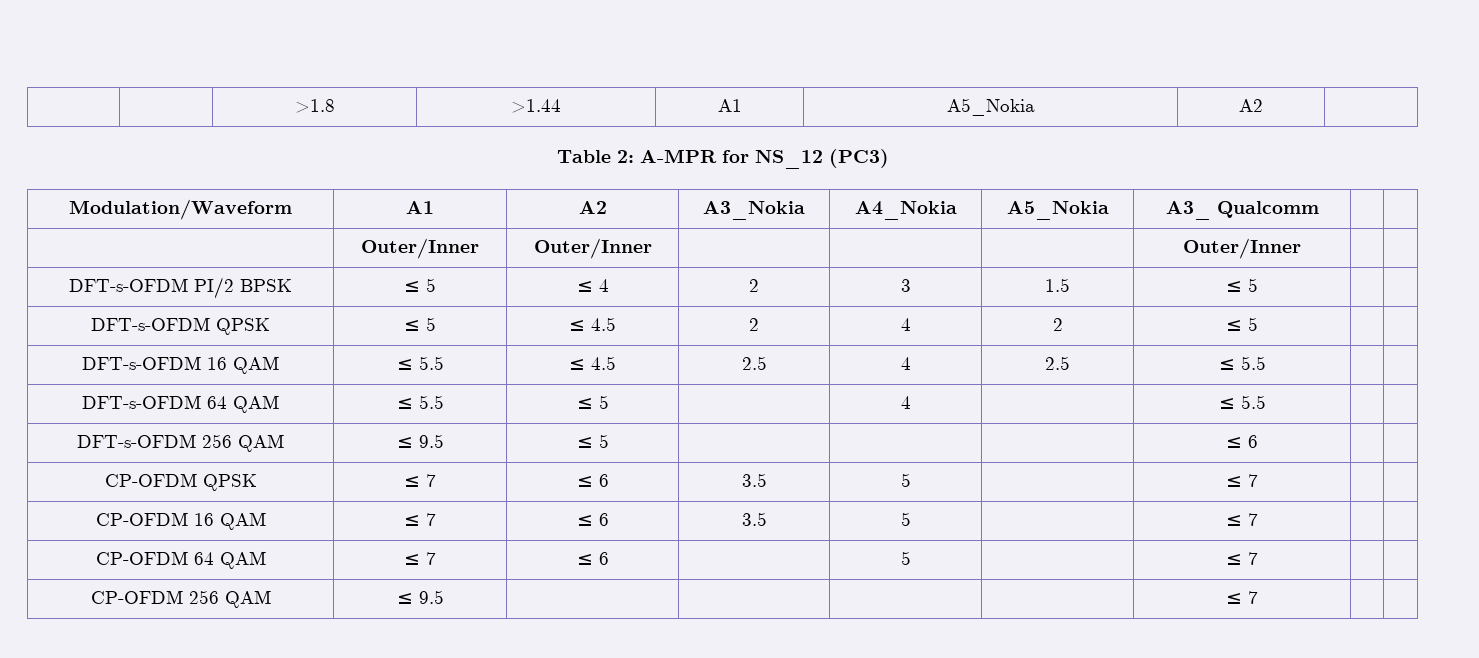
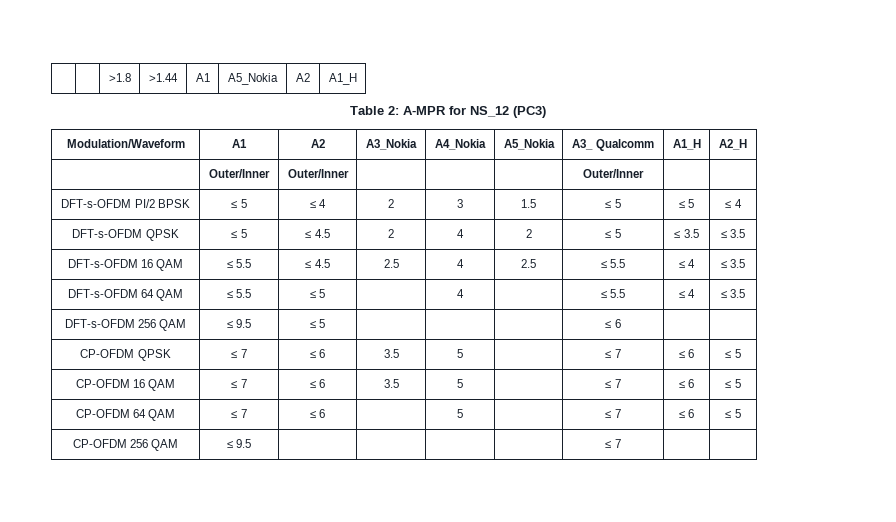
- | | >1.8 | >1.44 | A1 | A5_Nokia | A2 |
+ | | >1.8 | >1.44 | A1 | A5_Nokia | A2 | A1_H
- Modulation/Waveform | A1 | A2 | A3_Nokia | A4_Nokia | A5_Nokia | A3_ Qualcomm | |
+ Modulation/Waveform | A1 | A2 | A3_Nokia | A4_Nokia | A5_Nokia | A3_ Qualcomm | A1_H | A2_H
- DFT-s-OFDM PI/2 BPSK | ≤ 5 | ≤ 4 | 2 | 3 | 1.5 | ≤ 5 | |
+ DFT-s-OFDM PI/2 BPSK | ≤ 5 | ≤ 4 | 2 | 3 | 1.5 | ≤ 5 | ≤ 5 | ≤ 4
- DFT-s-OFDM QPSK | ≤ 5 | ≤ 4.5 | 2 | 4 | 2 | ≤ 5 | |
+ DFT-s-OFDM QPSK | ≤ 5 | ≤ 4.5 | 2 | 4 | 2 | ≤ 5 | ≤ 3.5 | ≤ 3.5
- DFT-s-OFDM 16 QAM | ≤ 5.5 | ≤ 4.5 | 2.5 | 4 | 2.5 | ≤ 5.5 | |
+ DFT-s-OFDM 16 QAM | ≤ 5.5 | ≤ 4.5 | 2.5 | 4 | 2.5 | ≤ 5.5 | ≤ 4 | ≤ 3.5
- DFT-s-OFDM 64 QAM | ≤ 5.5 | ≤ 5 | | 4 | | ≤ 5.5 | |
+ DFT-s-OFDM 64 QAM | ≤ 5.5 | ≤ 5 | | 4 | | ≤ 5.5 | ≤ 4 | ≤ 3.5
- CP-OFDM QPSK | ≤ 7 | ≤ 6 | 3.5 | 5 | | ≤ 7 | |
+ CP-OFDM QPSK | ≤ 7 | ≤ 6 | 3.5 | 5 | | ≤ 7 | ≤ 6 | ≤ 5
- CP-OFDM 16 QAM | ≤ 7 | ≤ 6 | 3.5 | 5 | | ≤ 7 | |
+ CP-OFDM 16 QAM | ≤ 7 | ≤ 6 | 3.5 | 5 | | ≤ 7 | ≤ 6 | ≤ 5
- CP-OFDM 64 QAM | ≤ 7 | ≤ 6 | | 5 | | ≤ 7 | |
+ CP-OFDM 64 QAM | ≤ 7 | ≤ 6 | | 5 | | ≤ 7 | ≤ 6 | ≤ 5

